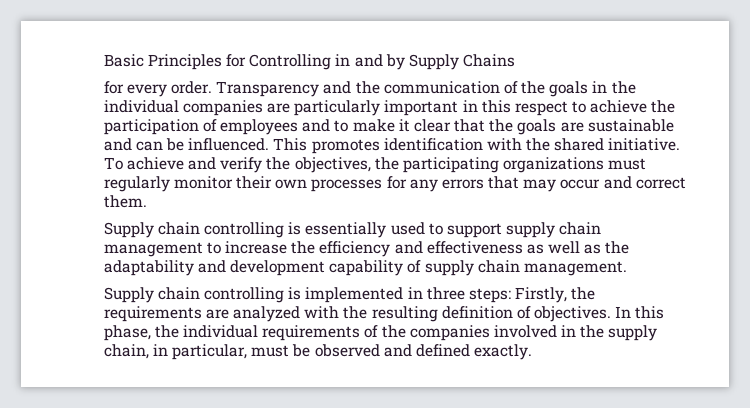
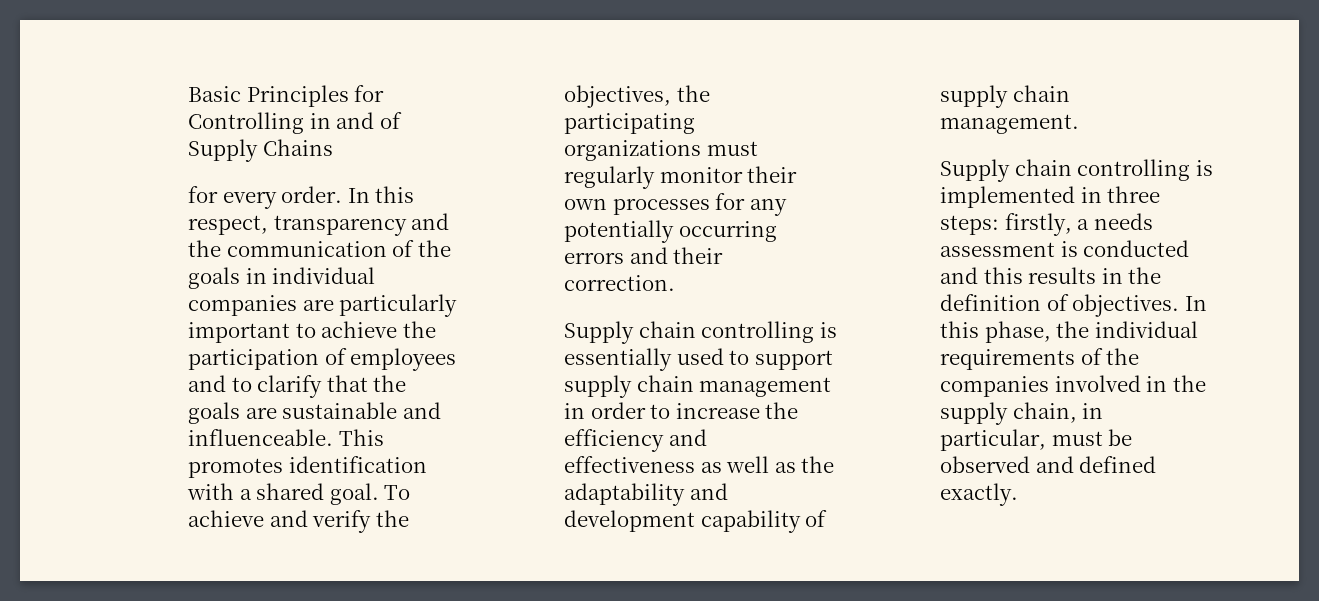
- Basic Principles for Controlling in and by Supply Chains
+ Basic Principles for Controlling in and of Supply Chains
- Transparency and the communication of the goals in the individual companies are particularly important in this respect to achieve the participation of employees and to make it clear that the goals are sustainable and can be influenced.
+ In this respect, transparency and the communication of the goals in individual companies are particularly important to achieve the participation of employees and to clarify that the goals are sustainable and influenceable.
- This promotes identification with the shared initiative.
+ This promotes identification with a shared goal.
- To achieve and verify the objectives, the participating organizations must regularly monitor their own processes for any errors that may occur and correct them.
+ To achieve and verify the objectives, the participating organizations must regularly monitor their own processes for any potentially occurring errors and their correction.
- Supply chain controlling is essentially used to support supply chain management to increase the efficiency and effectiveness as well as the adaptability and development capability of supply chain management.
+ Supply chain controlling is essentially used to support supply chain management in order to increase the efficiency and effectiveness as well as the adaptability and development capability of supply chain management.
- Supply chain controlling is implemented in three steps: Firstly, the requirements are analyzed with the resulting definition of objectives.
+ Supply chain controlling is implemented in three steps: firstly, a needs assessment is conducted and this results in the definition of objectives.

